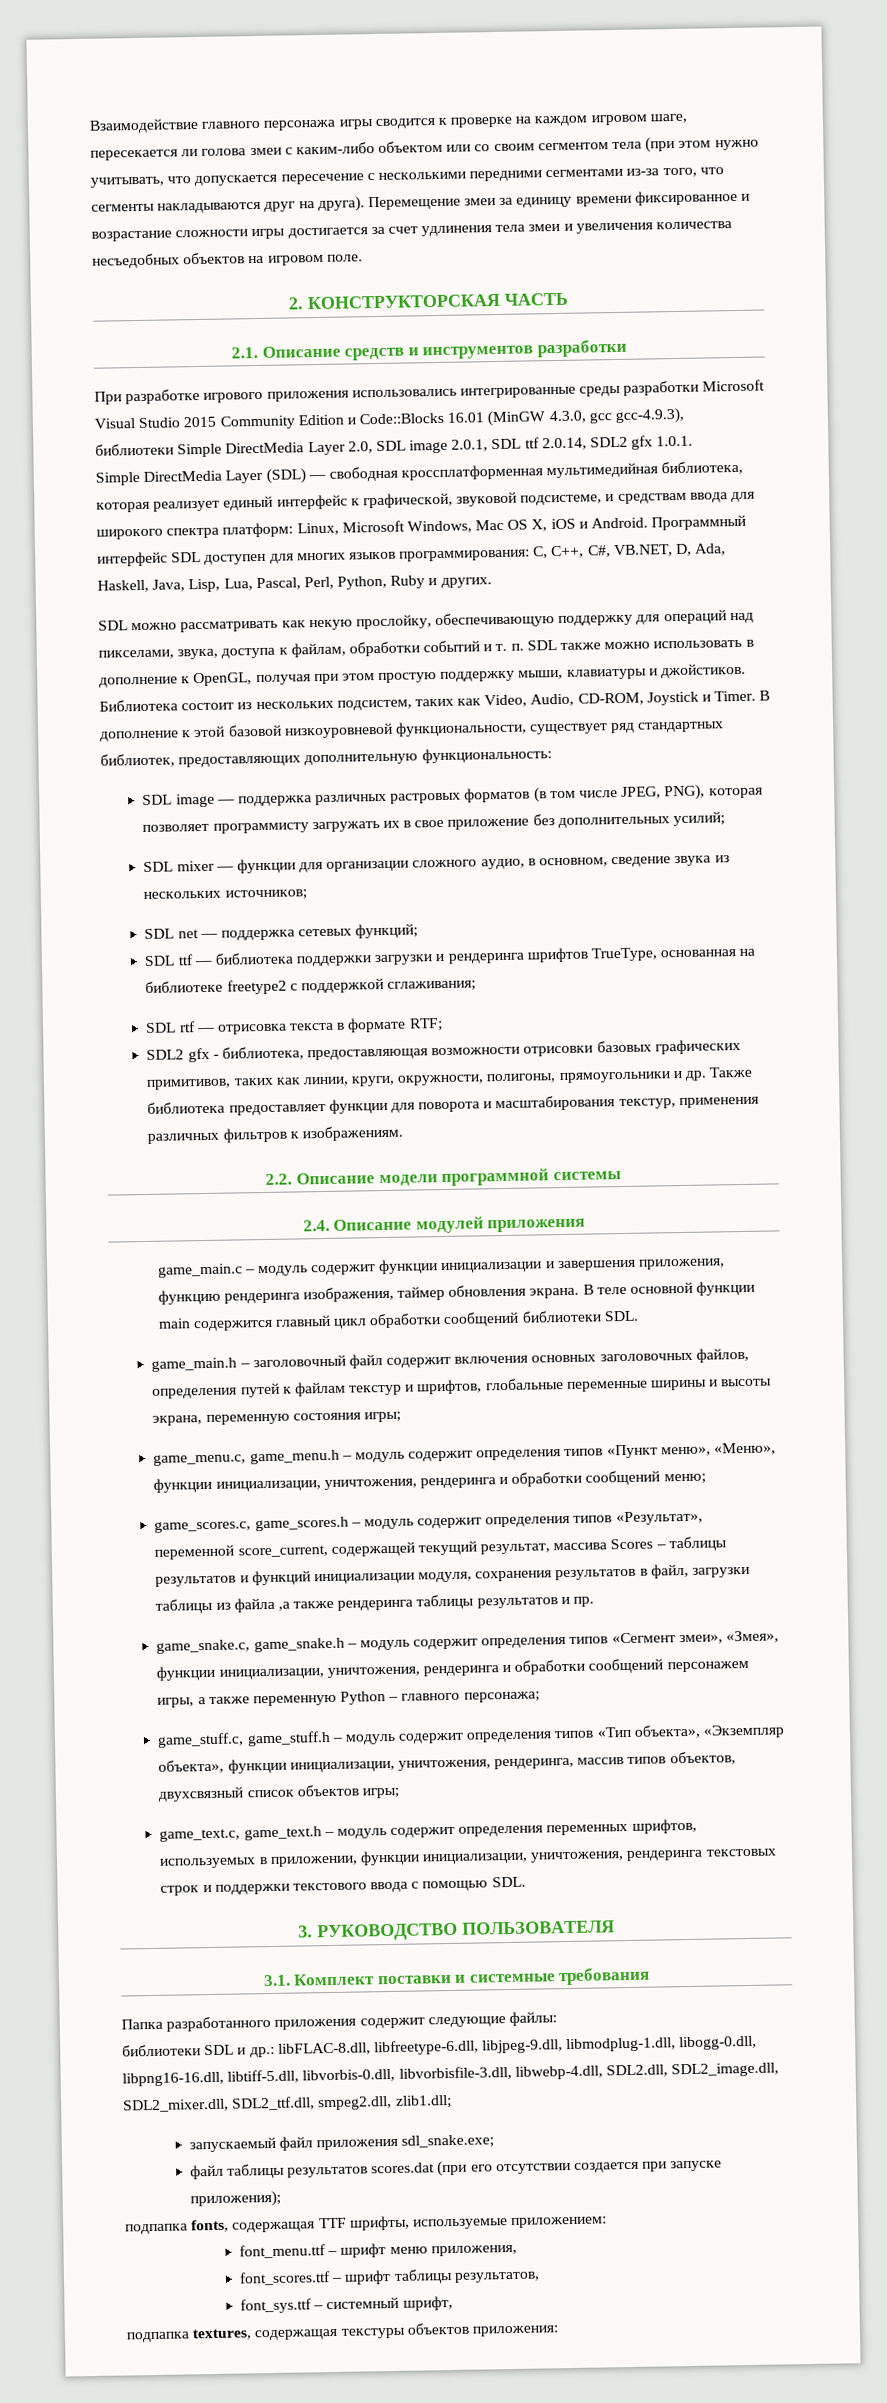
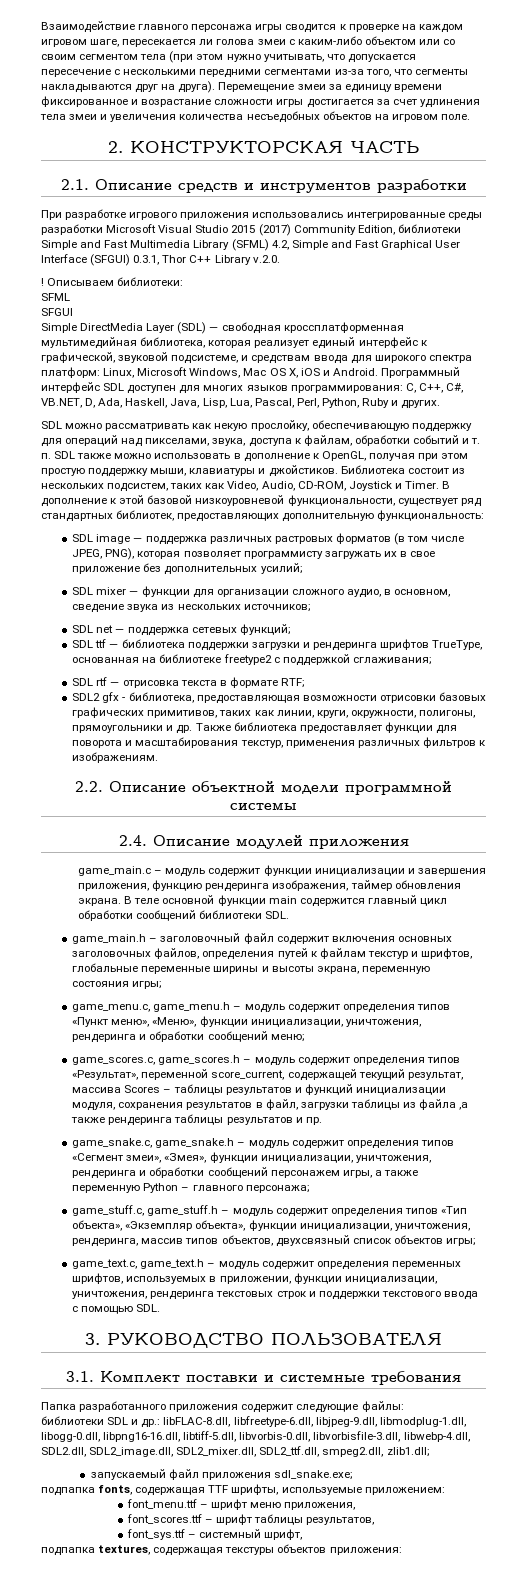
- При разработке игрового приложения использовались интегрированные среды разработки Microsoft Visual Studio 2015 Community Edition и Code::Blocks 16.01 (MinGW 4.3.0, gcc gcc-4.9.3), библиотеки Simple DirectMedia Layer 2.0, SDL image 2.0.1, SDL ttf 2.0.14, SDL2 gfx 1.0.1.
+ При разработке игрового приложения использовались интегрированные среды разработки Microsoft Visual Studio 2015 (2017) Community Edition, библиотеки Simple and Fast Multimedia Library (SFML) 4.2, Simple and Fast Graphical User Interface (SFGUI) 0.3.1, Thor C++ Library v.2.0.
+ ! Описываем библиотеки:
+ SFML
+ SFGUI
- 2.2. Описание модели программной системы
+ 2.2. Описание объектной модели программной системы
- файл таблицы результатов scores.dat (при его отсутствии создается при запуске приложения);

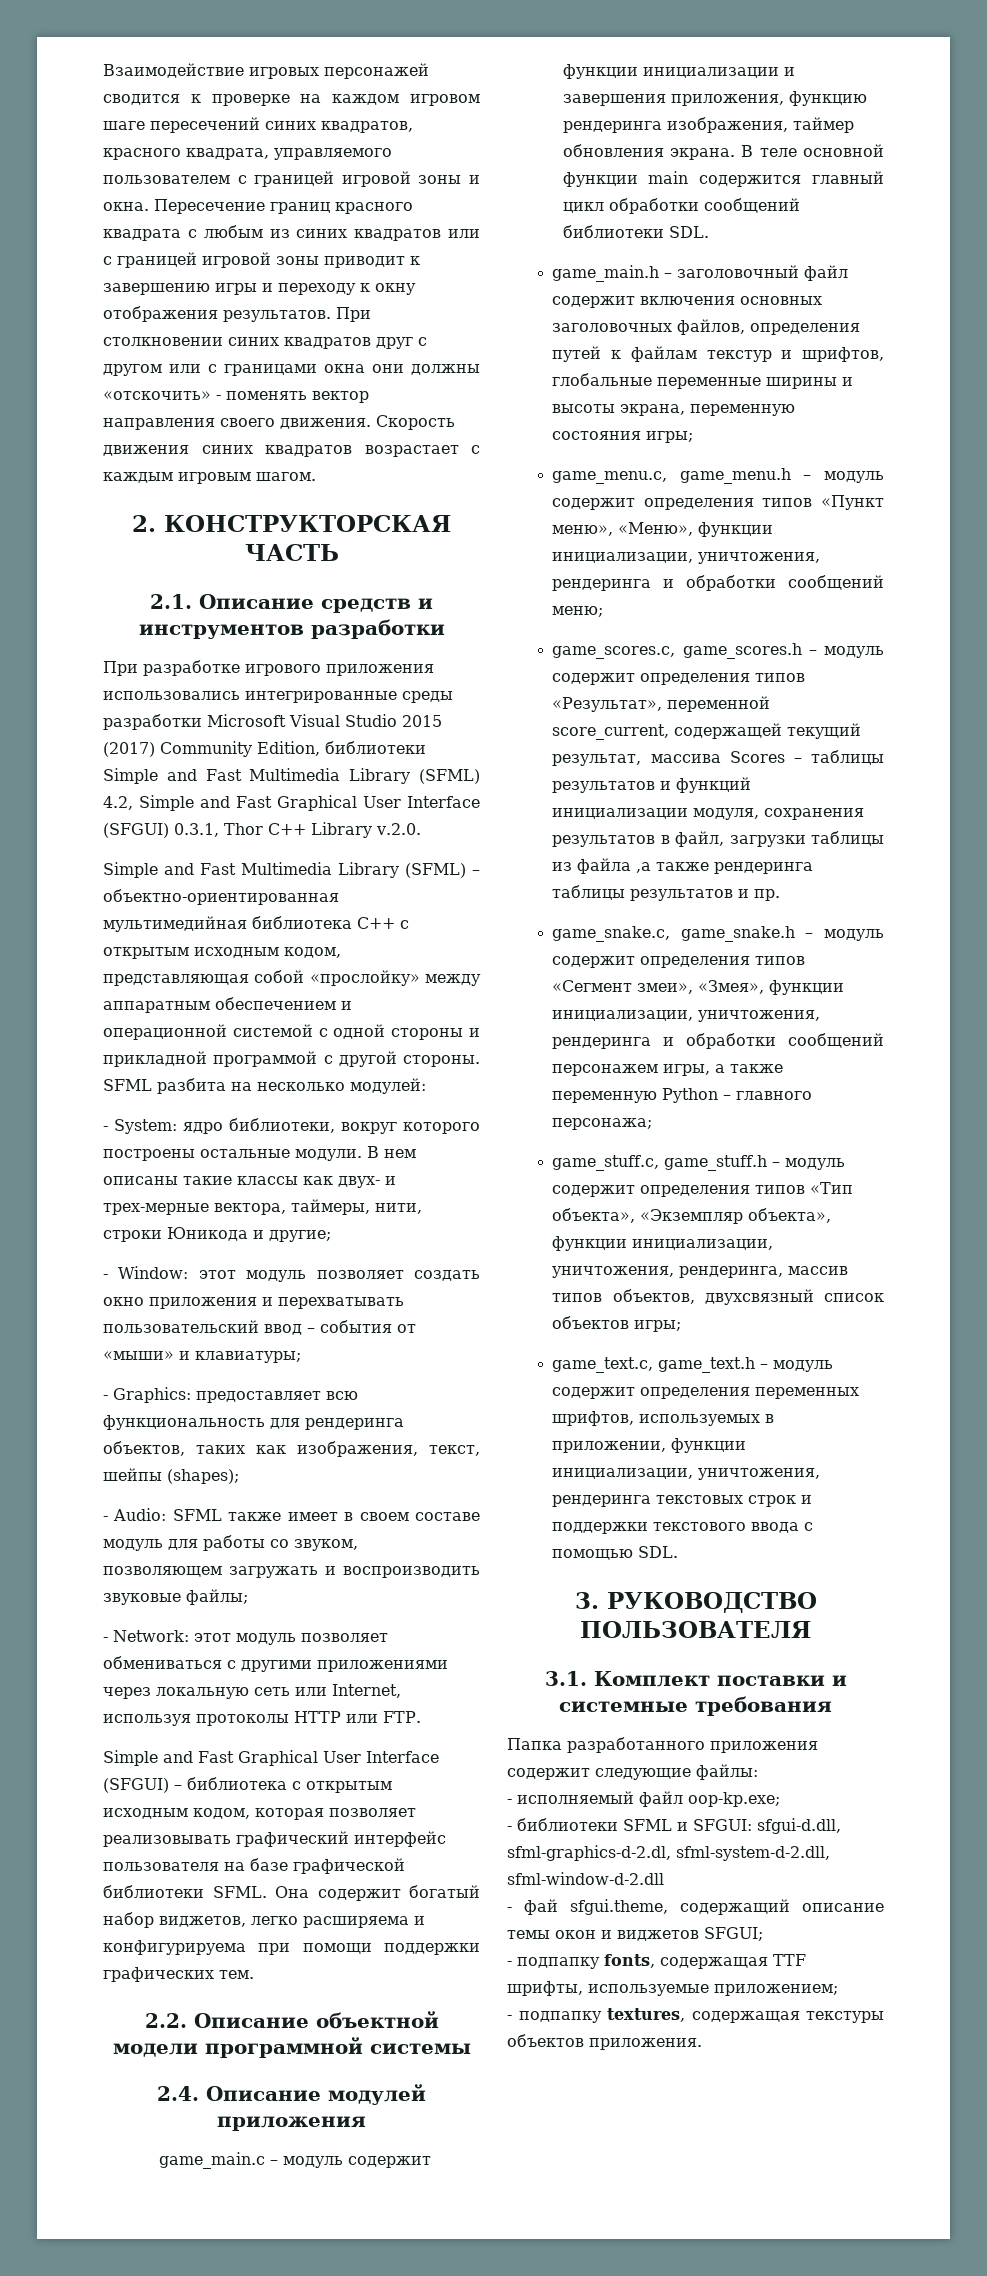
- Взаимодействие главного персонажа игры сводится к проверке на каждом игровом шаге, пересекается ли голова змеи с каким-либо объектом или со своим сегментом тела (при этом нужно учитывать, что допускается пересечение с несколькими передними сегментами из-за того, что сегменты накладываются друг на друга). Перемещение змеи за единицу времени фиксированное и возрастание сложности игры достигается за счет удлинения тела змеи и увеличения количества несъедобных объектов на игровом поле.
+ Взаимодействие игровых персонажей сводится к проверке на каждом игровом шаге пересечений синих квадратов, красного квадрата, управляемого пользователем с границей игровой зоны и окна. Пересечение границ красного квадрата с любым из синих квадратов или с границей игровой зоны приводит к завершению игры и переходу к окну отображения результатов. При столкновении синих квадратов друг с другом или с границами окна они должны «отскочить» - поменять вектор направления своего движения. Скорость движения синих квадратов возрастает с каждым игровым шагом.
- ! Описываем библиотеки:
- SFML
- SFGUI
- Simple DirectMedia Layer (SDL) — свободная кроссплатформенная мультимедийная библиотека, которая реализует единый интерфейс к графической, звуковой подсистеме, и средствам ввода для широкого спектра платформ: Linux, Microsoft Windows, Mac OS X, iOS и Android. Программный интерфейс SDL доступен для многих языков программирования: C, C++, C#, VB.NET, D, Ada, Haskell, Java, Lisp, Lua, Pascal, Perl, Python, Ruby и других.
- SDL можно рассматривать как некую прослойку, обеспечивающую поддержку для операций над пикселами, звука, доступа к файлам, обработки событий и т. п. SDL также можно использовать в дополнение к OpenGL, получая при этом простую поддержку мыши, клавиатуры и джойстиков. Библиотека состоит из нескольких подсистем, таких как Video, Audio, CD-ROM, Joystick и Timer. В дополнение к этой базовой низкоуровневой функциональности, существует ряд стандартных библиотек, предоставляющих дополнительную функциональность:
- SDL image — поддержка различных растровых форматов (в том числе JPEG, PNG), которая позволяет программисту загружать их в свое приложение без дополнительных усилий;
- SDL mixer — функции для организации сложного аудио, в основном, сведение звука из нескольких источников;
- SDL net — поддержка сетевых функций;
- SDL ttf — библиотека поддержки загрузки и рендеринга шрифтов TrueType, основанная на библиотеке freetype2 с поддержкой сглаживания;
- SDL rtf — отрисовка текста в формате RTF;
- SDL2 gfx - библиотека, предоставляющая возможности отрисовки базовых графических примитивов, таких как линии, круги, окружности, полигоны, прямоугольники и др. Также библиотека предоставляет функции для поворота и масштабирования текстур, применения различных фильтров к изображениям.
+ Simple and Fast Multimedia Library (SFML) – объектно-ориентированная мультимедийная библиотека C++ с открытым исходным кодом, представляющая собой «прослойку» между аппаратным обеспечением и операционной системой с одной стороны и прикладной программой с другой стороны. SFML разбита на несколько модулей:
+ - System: ядро библиотеки, вокруг которого построены остальные модули. В нем описаны такие классы как двух- и трех-мерные вектора, таймеры, нити, строки Юникода и другие;
+ - Window: этот модуль позволяет создать окно приложения и перехватывать пользовательский ввод – события от «мыши» и клавиатуры;
+ - Graphics: предоставляет всю функциональность для рендеринга объектов, таких как изображения, текст, шейпы (shapes);
+ - Audio: SFML также имеет в своем составе модуль для работы со звуком, позволяющем загружать и воспроизводить звуковые файлы;
+ - Network: этот модуль позволяет обмениваться с другими приложениями через локальную сеть или Internet, используя протоколы HTTP или FTP.
+ Simple and Fast Graphical User Interface (SFGUI) – библиотека с открытым исходным кодом, которая позволяет реализовывать графический интерфейс пользователя на базе графической библиотеки SFML. Она содержит богатый набор виджетов, легко расширяема и конфигурируема при помощи поддержки графических тем.
- библиотеки SDL и др.: libFLAC-8.dll, libfreetype-6.dll, libjpeg-9.dll, libmodplug-1.dll, libogg-0.dll, libpng16-16.dll, libtiff-5.dll, libvorbis-0.dll, libvorbisfile-3.dll, libwebp-4.dll, SDL2.dll, SDL2_image.dll, SDL2_mixer.dll, SDL2_ttf.dll, smpeg2.dll, zlib1.dll;
- запускаемый файл приложения sdl_snake.exe;
- подпапка fonts, содержащая TTF шрифты, используемые приложением:
- font_menu.ttf – шрифт меню приложения,
- font_scores.ttf – шрифт таблицы результатов,
- font_sys.ttf – системный шрифт,
- подпапка textures, содержащая текстуры объектов приложения:
+ - исполняемый файл oop-kp.exe;
+ - библиотеки SFML и SFGUI: sfgui-d.dll, sfml-graphics-d-2.dl, sfml-system-d-2.dll, sfml-window-d-2.dll
+ - фай sfgui.theme, содержащий описание темы окон и виджетов SFGUI;
+ - подпапку fonts, содержащая TTF шрифты, используемые приложением;
+ - подпапку textures, содержащая текстуры объектов приложения.

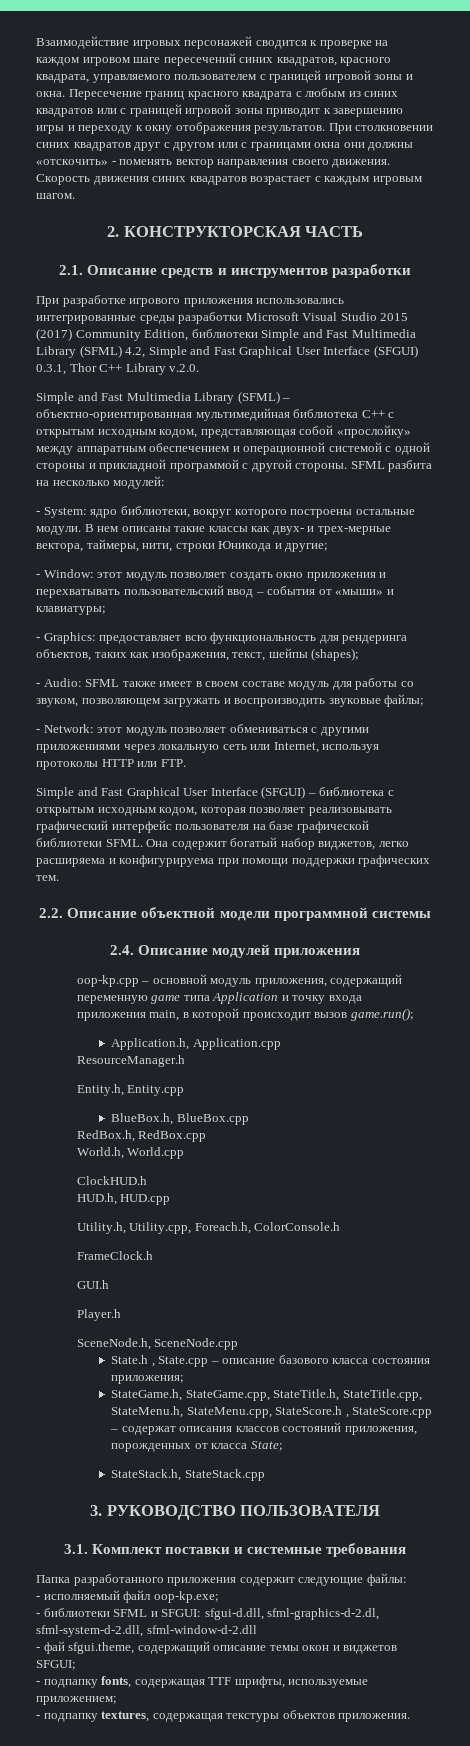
- game_main.c – модуль содержит функции инициализации и завершения приложения, функцию рендеринга изображения, таймер обновления экрана. В теле основной функции main содержится главный цикл обработки сообщений библиотеки SDL.
- game_main.h – заголовочный файл содержит включения основных заголовочных файлов, определения путей к файлам текстур и шрифтов, глобальные переменные ширины и высоты экрана, переменную состояния игры;
- game_menu.c, game_menu.h – модуль содержит определения типов «Пункт меню», «Меню», функции инициализации, уничтожения, рендеринга и обработки сообщений меню;
- game_scores.c, game_scores.h – модуль содержит определения типов «Результат», переменной score_current, содержащей текущий результат, массива Scores – таблицы результатов и функций инициализации модуля, сохранения результатов в файл, загрузки таблицы из файла ,а также рендеринга таблицы результатов и пр.
- game_snake.c, game_snake.h – модуль содержит определения типов «Сегмент змеи», «Змея», функции инициализации, уничтожения, рендеринга и обработки сообщений персонажем игры, а также переменную Python – главного персонажа;
- game_stuff.c, game_stuff.h – модуль содержит определения типов «Тип объекта», «Экземпляр объекта», функции инициализации, уничтожения, рендеринга, массив типов объектов, двухсвязный список объектов игры;
- game_text.c, game_text.h – модуль содержит определения переменных шрифтов, используемых в приложении, функции инициализации, уничтожения, рендеринга текстовых строк и поддержки текстового ввода с помощью SDL.
+ oop-kp.cpp – основной модуль приложения, содержащий переменную game типа Application и точку входа приложения main, в которой происходит вызов game.run();
+ Application.h, Application.cpp
+ ResourceManager.h
+ Entity.h, Entity.cpp
+ BlueBox.h, BlueBox.cpp
+ RedBox.h, RedBox.cpp
+ World.h, World.cpp
+ ClockHUD.h
+ HUD.h, HUD.cpp
+ Utility.h, Utility.cpp, Foreach.h, ColorConsole.h
+ FrameClock.h
+ GUI.h
+ Player.h
+ SceneNode.h, SceneNode.cpp
+ State.h , State.cpp – описание базового класса состояния приложения;
+ StateGame.h, StateGame.cpp, StateTitle.h, StateTitle.cpp, StateMenu.h, StateMenu.cpp, StateScore.h , StateScore.cpp – содержат описания классов состояний приложения, порожденных от класса State;
+ StateStack.h, StateStack.cpp

